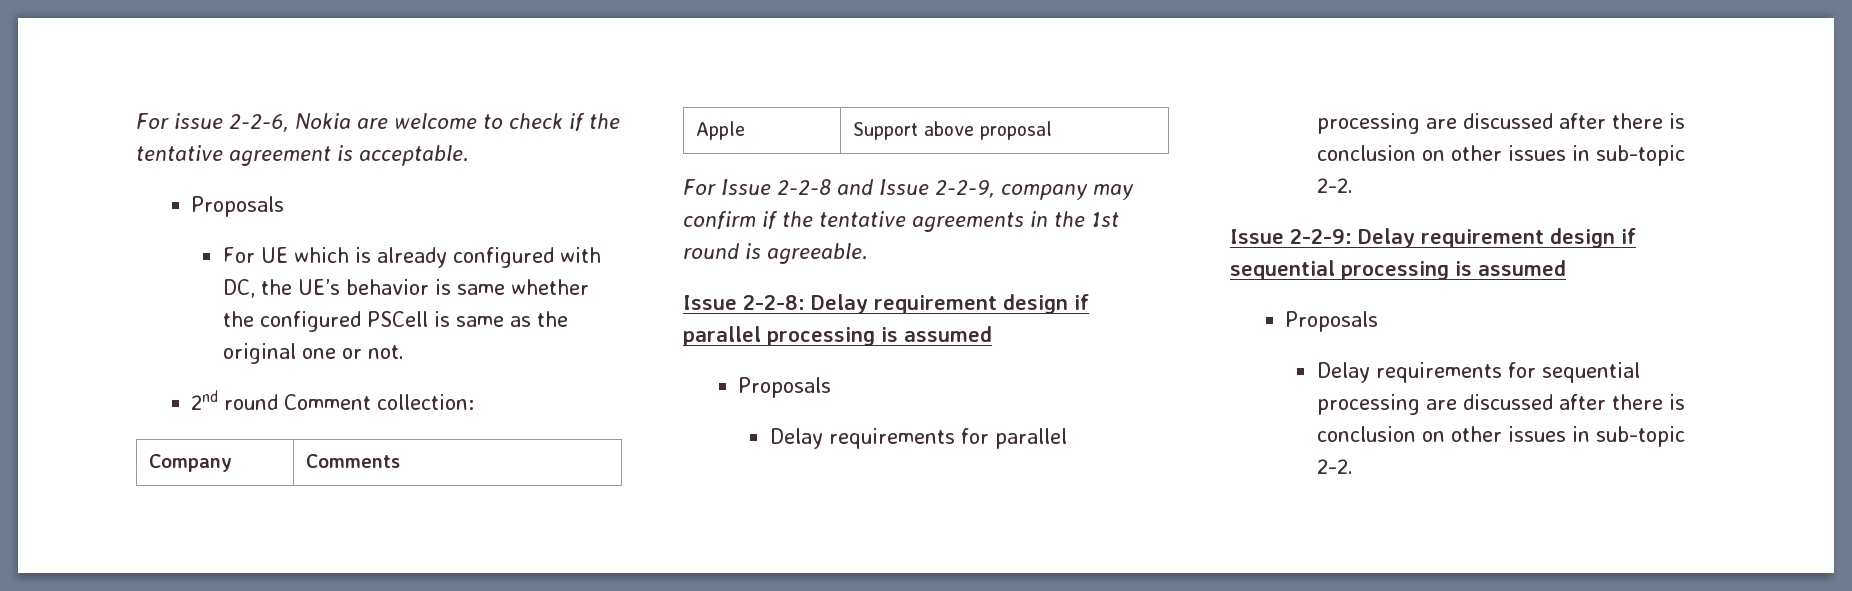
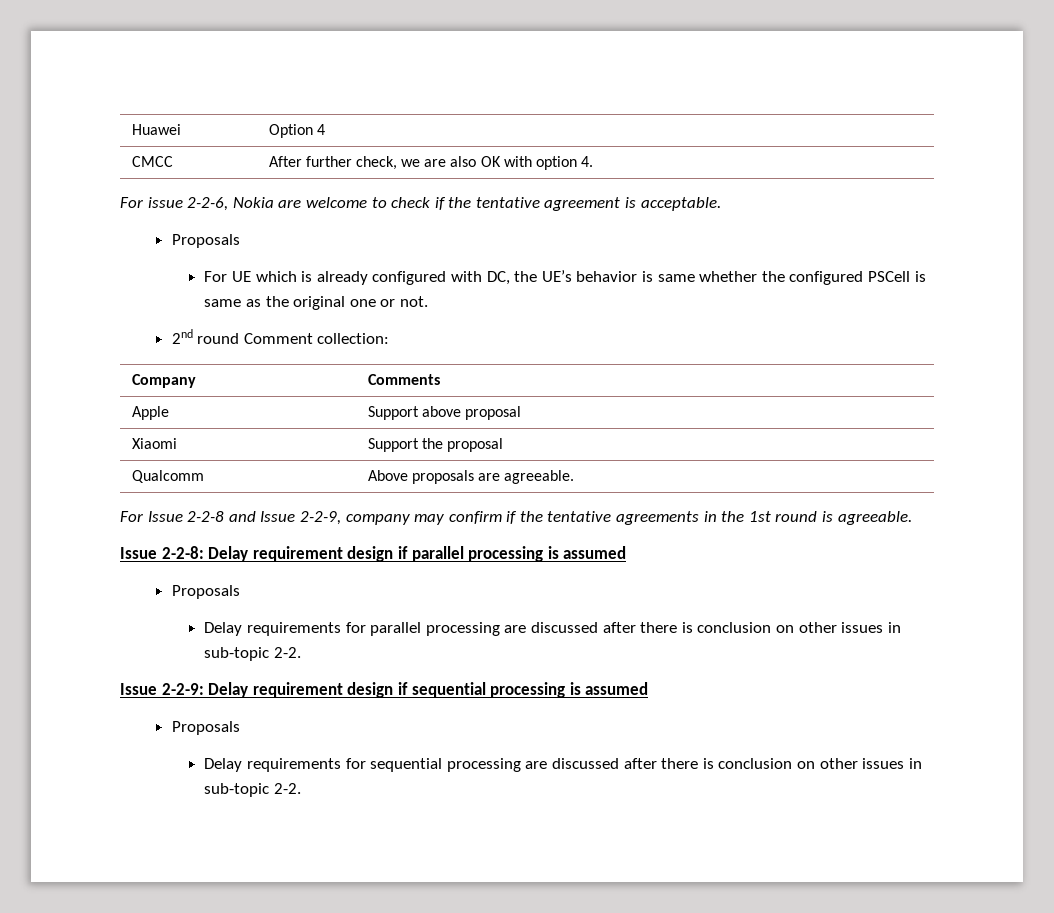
+ Huawei | Option 4
+ CMCC | After further check, we are also OK with option 4.
+ Xiaomi | Support the proposal
+ Qualcomm | Above proposals are agreeable.

